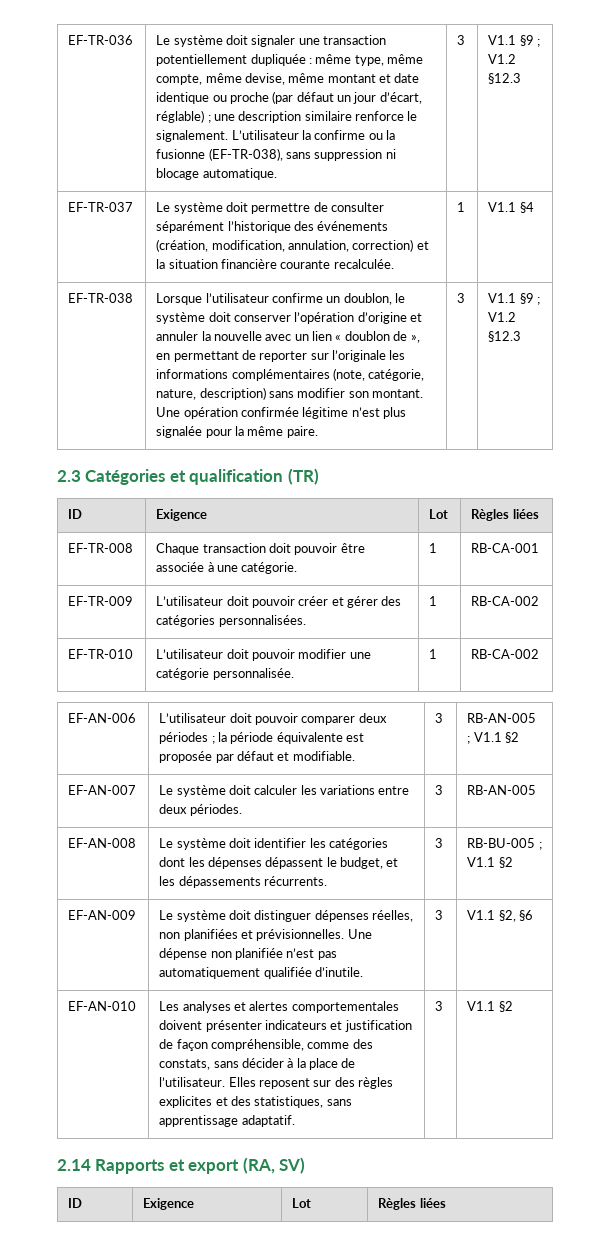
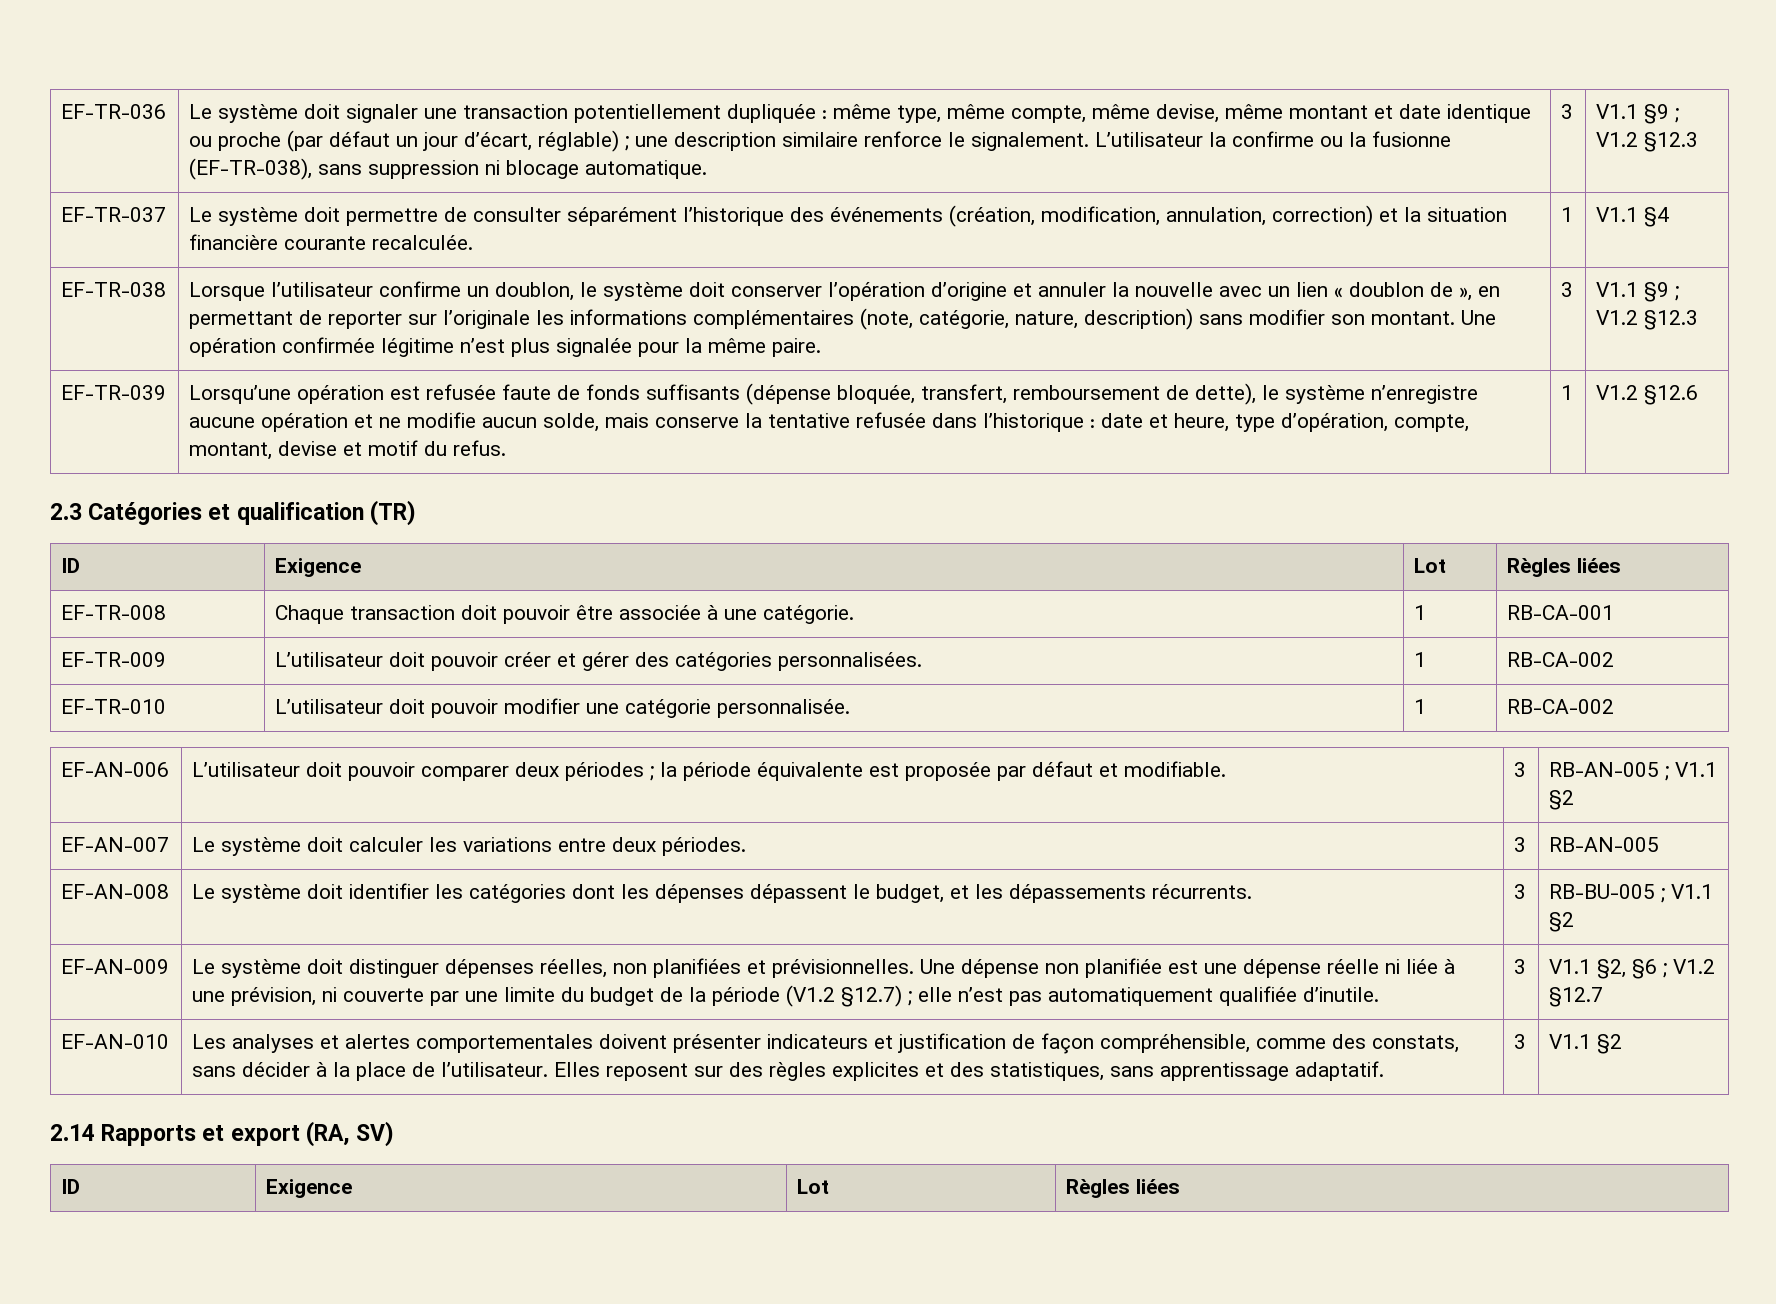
+ EF-TR-039 | Lorsqu’une opération est refusée faute de fonds suffisants (dépense bloquée, transfert, remboursement de dette), le système n’enregistre aucune opération et ne modifie aucun solde, mais conserve la tentative refusée dans l’historique : date et heure, type d’opération, compte, montant, devise et motif du refus. | 1 | V1.2 §12.6
- Une dépense non planifiée n’est pas automatiquement qualifiée d’inutile.
+ Une dépense non planifiée est une dépense réelle ni liée à une prévision, ni couverte par une limite du budget de la période (V1.2 §12.7) ; elle n’est pas automatiquement qualifiée d’inutile.
- V1.1 §2, §6
+ V1.1 §2, §6 ; V1.2 §12.7

